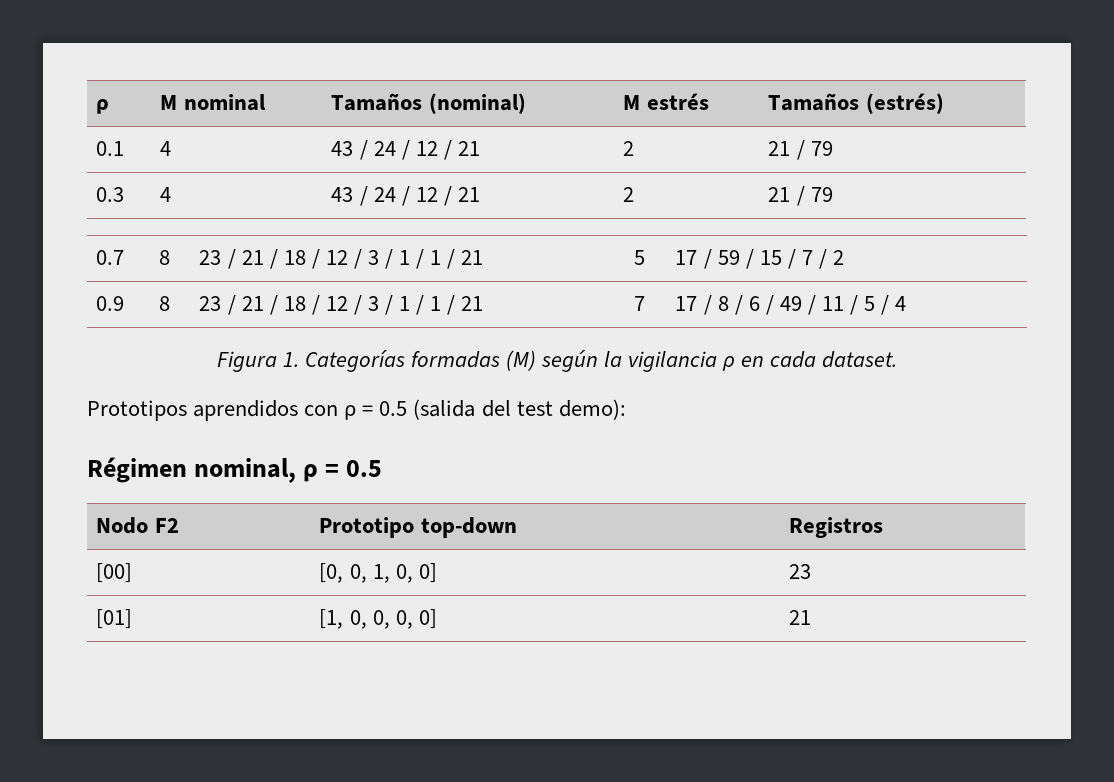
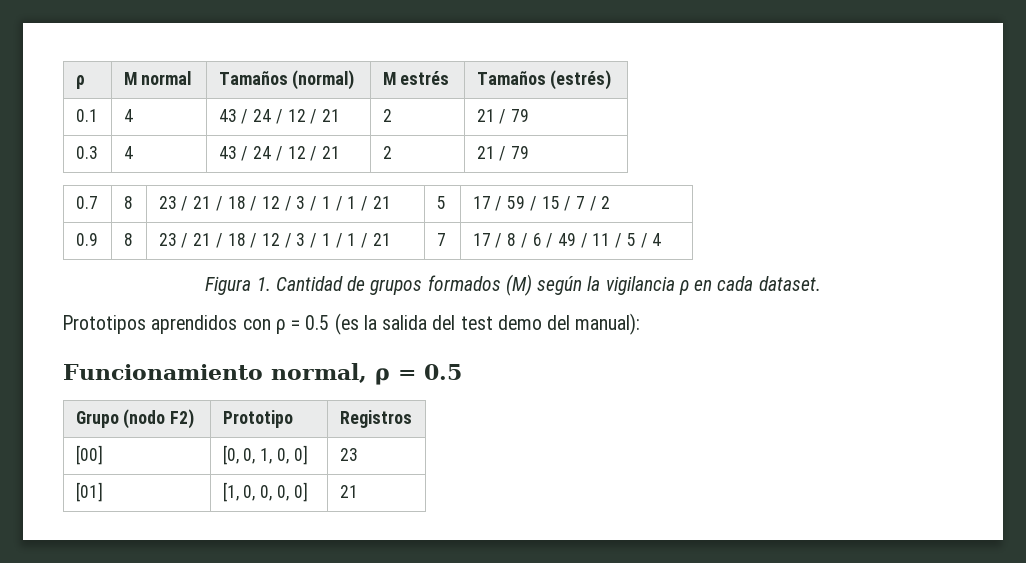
- ρ | M nominal | Tamaños (nominal) | M estrés | Tamaños (estrés)
+ ρ | M normal | Tamaños (normal) | M estrés | Tamaños (estrés)
- Figura 1. Categorías formadas (M) según la vigilancia ρ en cada dataset.
+ Figura 1. Cantidad de grupos formados (M) según la vigilancia ρ en cada dataset.
- Prototipos aprendidos con ρ = 0.5 (salida del test demo):
- Régimen nominal, ρ = 0.5
+ Prototipos aprendidos con ρ = 0.5 (es la salida del test demo del manual):
+ Funcionamiento normal, ρ = 0.5
- Nodo F2 | Prototipo top-down | Registros
+ Grupo (nodo F2) | Prototipo | Registros

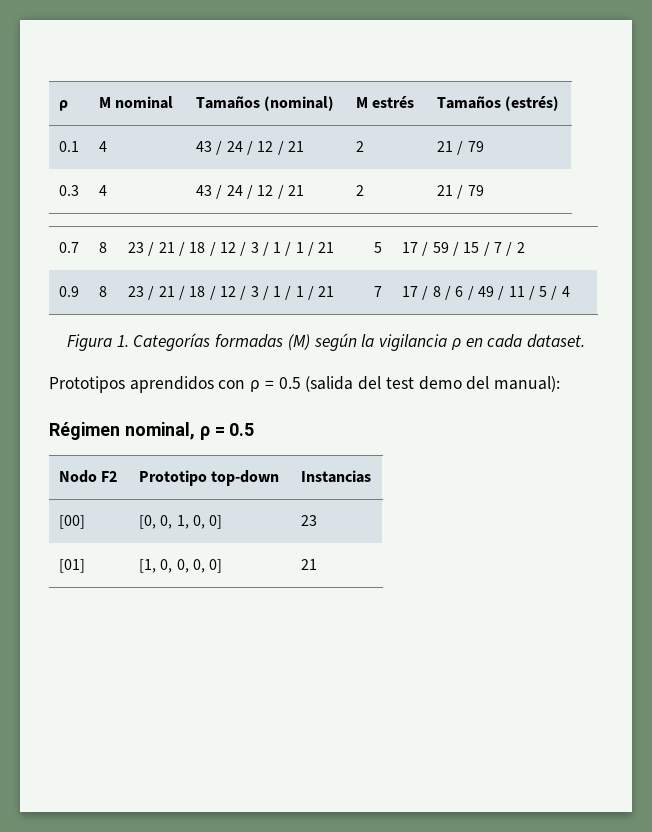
- ρ | M normal | Tamaños (normal) | M estrés | Tamaños (estrés)
+ ρ | M nominal | Tamaños (nominal) | M estrés | Tamaños (estrés)
- Figura 1. Cantidad de grupos formados (M) según la vigilancia ρ en cada dataset.
+ Figura 1. Categorías formadas (M) según la vigilancia ρ en cada dataset.
- Prototipos aprendidos con ρ = 0.5 (es la salida del test demo del manual):
+ Prototipos aprendidos con ρ = 0.5 (salida del test demo del manual):
- Funcionamiento normal, ρ = 0.5
+ Régimen nominal, ρ = 0.5
- Grupo (nodo F2) | Prototipo | Registros
+ Nodo F2 | Prototipo top-down | Instancias

